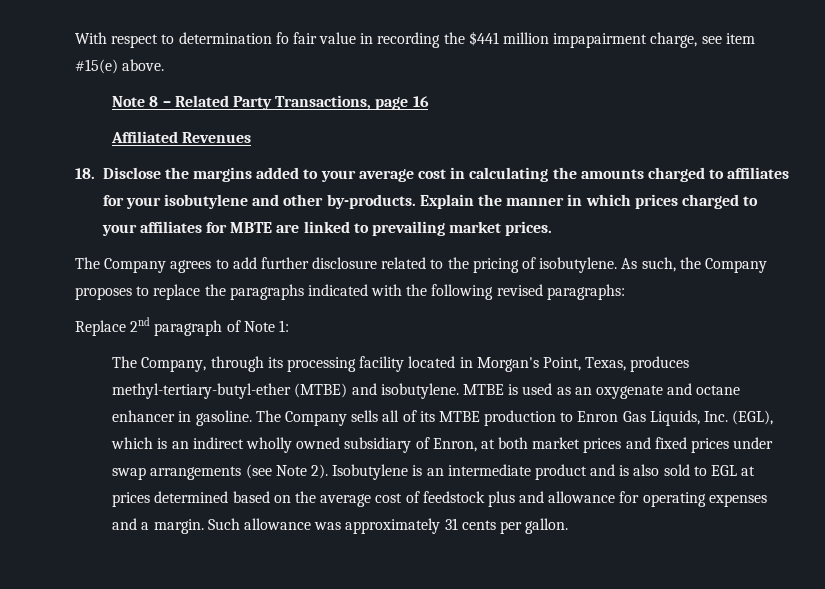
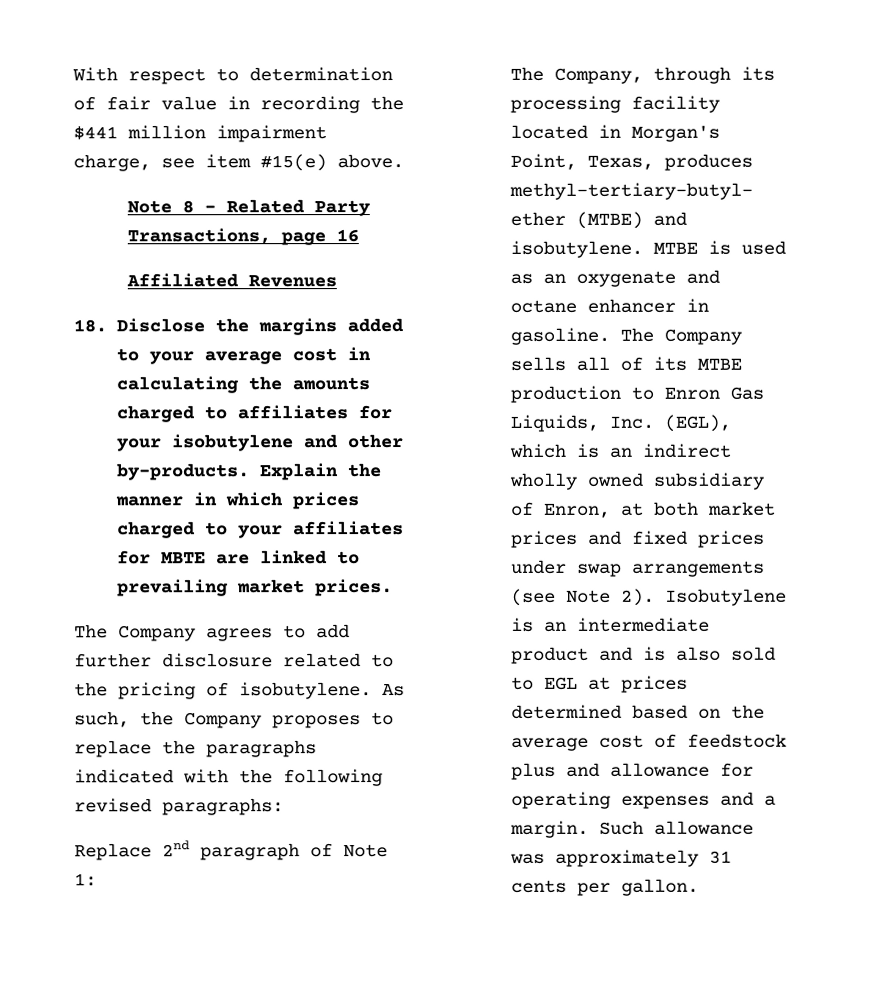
- With respect to determination fo fair value in recording the $441 million impapairment charge, see item #15(e) above.
+ With respect to determination of fair value in recording the $441 million impairment charge, see item #15(e) above.

